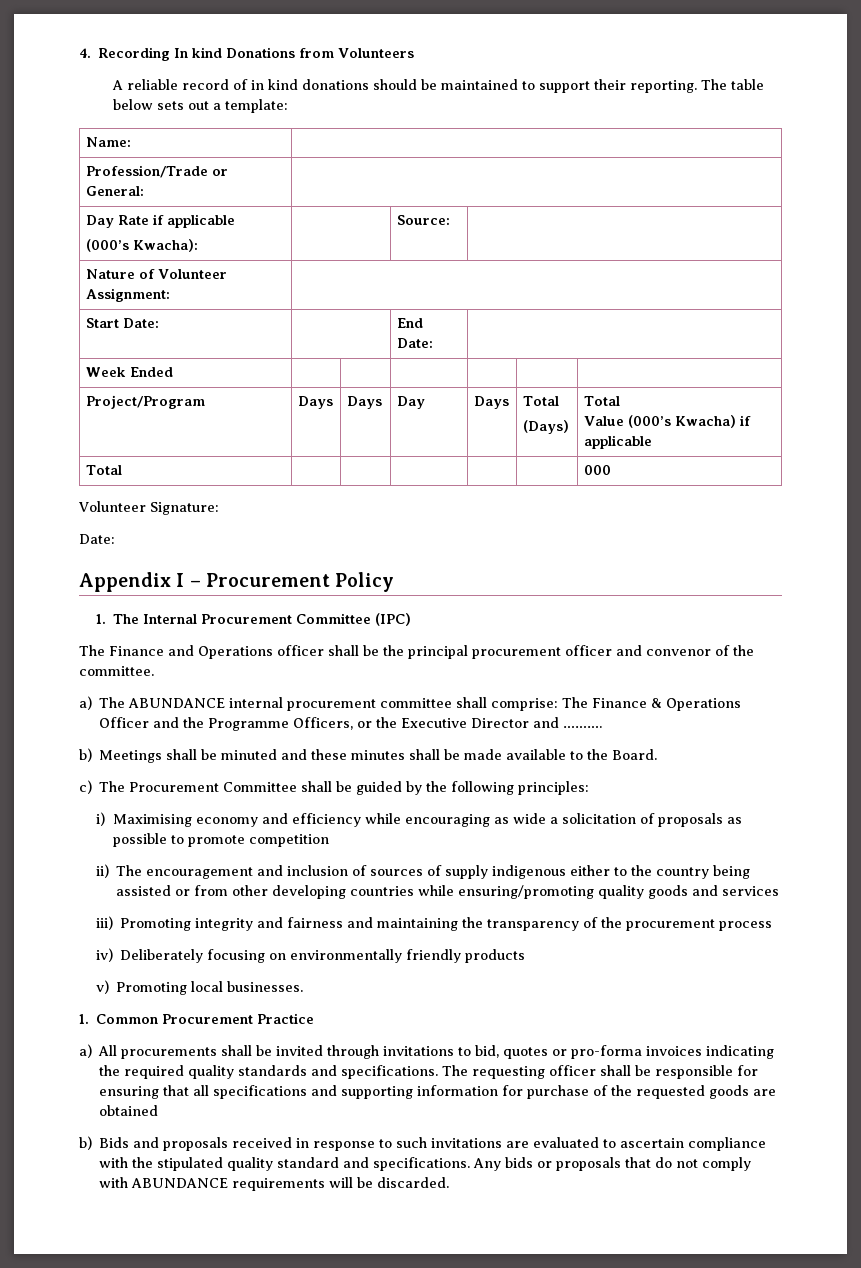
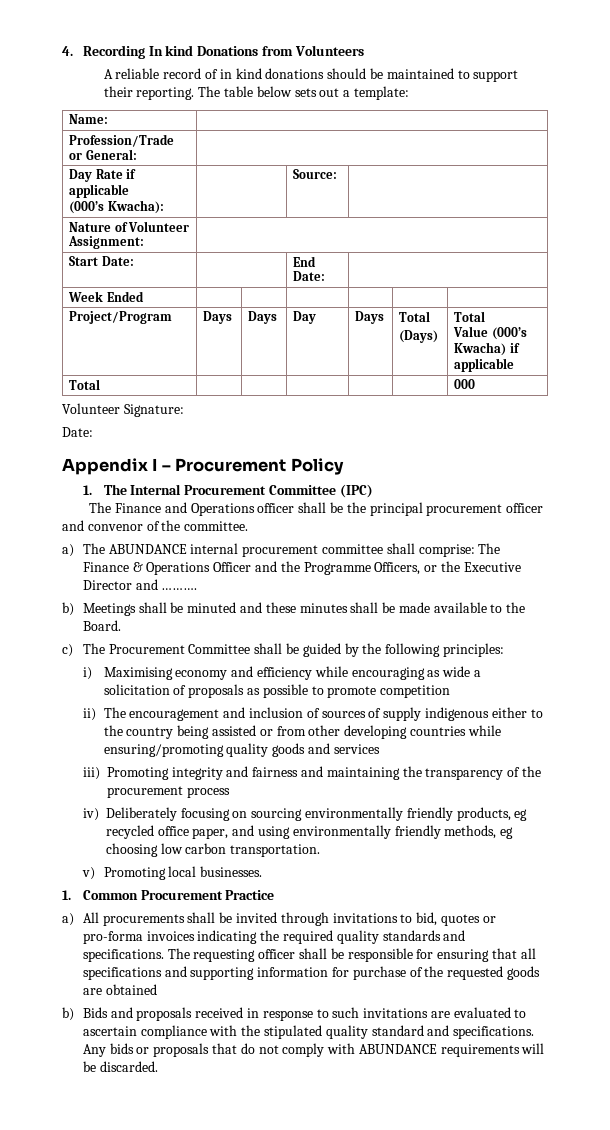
- iv) Deliberately focusing on environmentally friendly products
+ iv) Deliberately focusing on sourcing environmentally friendly products, eg recycled office paper, and using environmentally friendly methods, eg choosing low carbon transportation.

